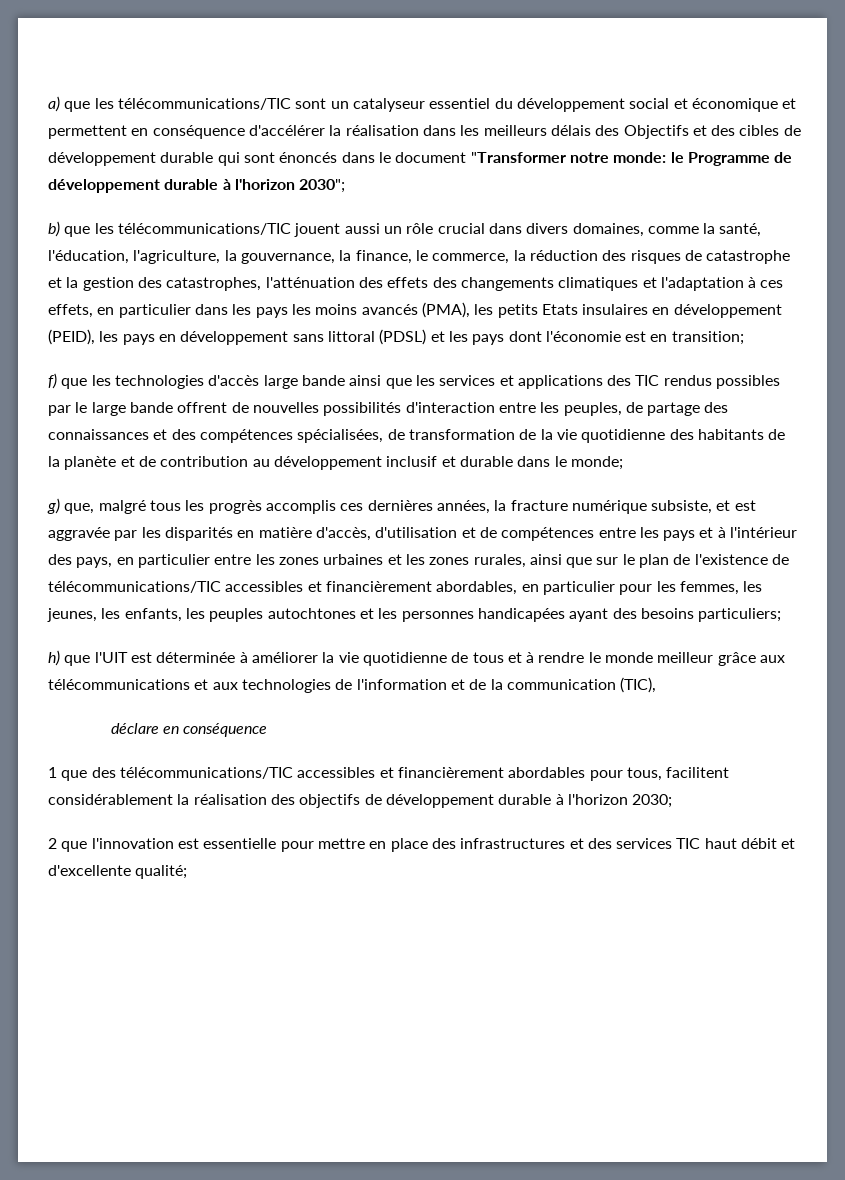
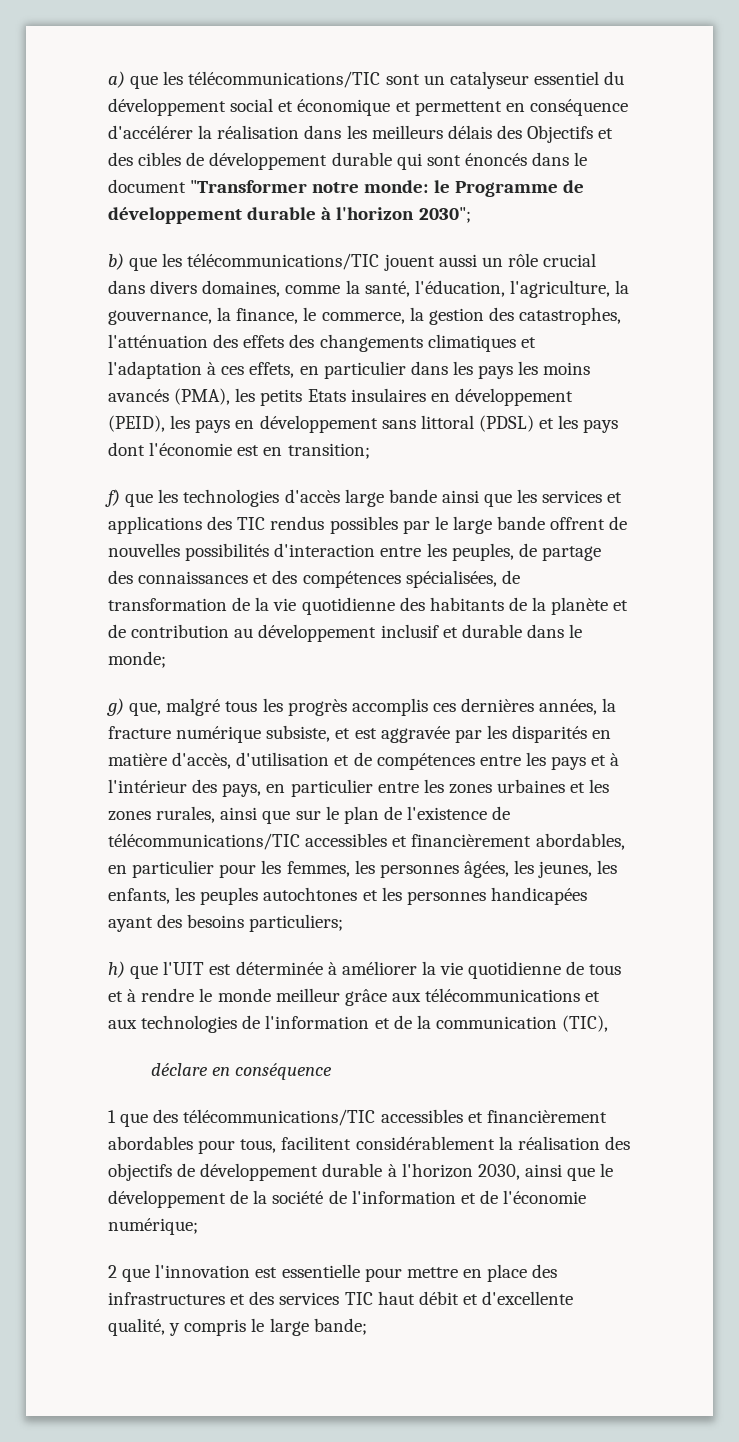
- b) que les télécommunications/TIC jouent aussi un rôle crucial dans divers domaines, comme la santé, l'éducation, l'agriculture, la gouvernance, la finance, le commerce, la réduction des risques de catastrophe et la gestion des catastrophes, l'atténuation des effets des changements climatiques et l'adaptation à ces effets, en particulier dans les pays les moins avancés (PMA), les petits Etats insulaires en développement (PEID), les pays en développement sans littoral (PDSL) et les pays dont l'économie est en transition;
+ b) que les télécommunications/TIC jouent aussi un rôle crucial dans divers domaines, comme la santé, l'éducation, l'agriculture, la gouvernance, la finance, le commerce, la gestion des catastrophes, l'atténuation des effets des changements climatiques et l'adaptation à ces effets, en particulier dans les pays les moins avancés (PMA), les petits Etats insulaires en développement (PEID), les pays en développement sans littoral (PDSL) et les pays dont l'économie est en transition;
- g) que, malgré tous les progrès accomplis ces dernières années, la fracture numérique subsiste, et est aggravée par les disparités en matière d'accès, d'utilisation et de compétences entre les pays et à l'intérieur des pays, en particulier entre les zones urbaines et les zones rurales, ainsi que sur le plan de l'existence de télécommunications/TIC accessibles et financièrement abordables, en particulier pour les femmes, les jeunes, les enfants, les peuples autochtones et les personnes handicapées ayant des besoins particuliers;
+ g) que, malgré tous les progrès accomplis ces dernières années, la fracture numérique subsiste, et est aggravée par les disparités en matière d'accès, d'utilisation et de compétences entre les pays et à l'intérieur des pays, en particulier entre les zones urbaines et les zones rurales, ainsi que sur le plan de l'existence de télécommunications/TIC accessibles et financièrement abordables, en particulier pour les femmes, les personnes âgées, les jeunes, les enfants, les peuples autochtones et les personnes handicapées ayant des besoins particuliers;
- 1 que des télécommunications/TIC accessibles et financièrement abordables pour tous, facilitent considérablement la réalisation des objectifs de développement durable à l'horizon 2030;
+ 1 que des télécommunications/TIC accessibles et financièrement abordables pour tous, facilitent considérablement la réalisation des objectifs de développement durable à l'horizon 2030, ainsi que le développement de la société de l'information et de l'économie numérique;
- 2 que l'innovation est essentielle pour mettre en place des infrastructures et des services TIC haut débit et d'excellente qualité;
+ 2 que l'innovation est essentielle pour mettre en place des infrastructures et des services TIC haut débit et d'excellente qualité, y compris le large bande;

